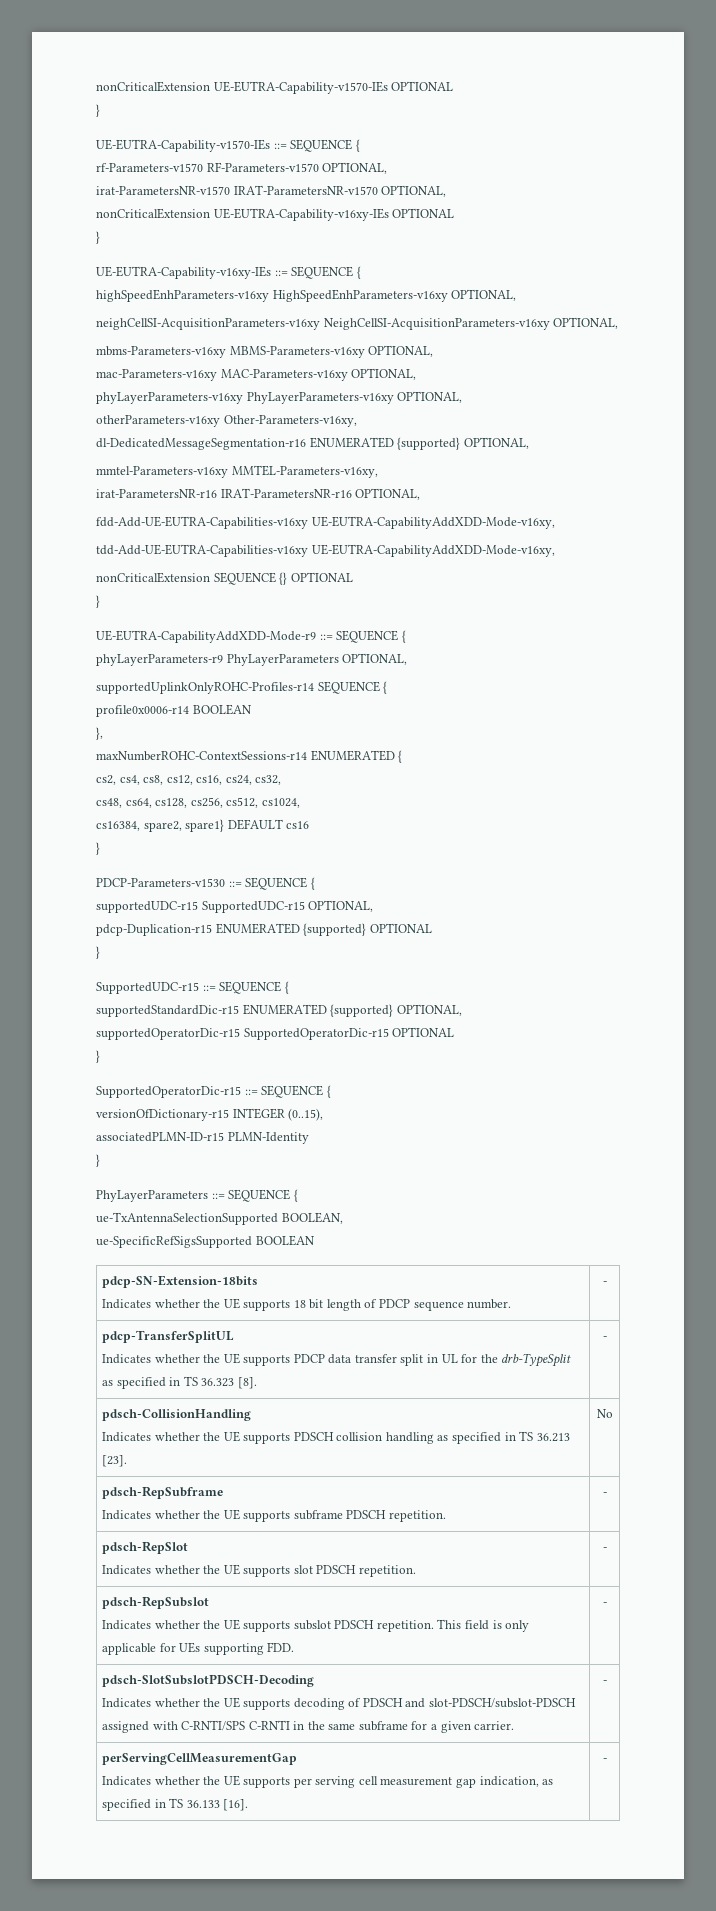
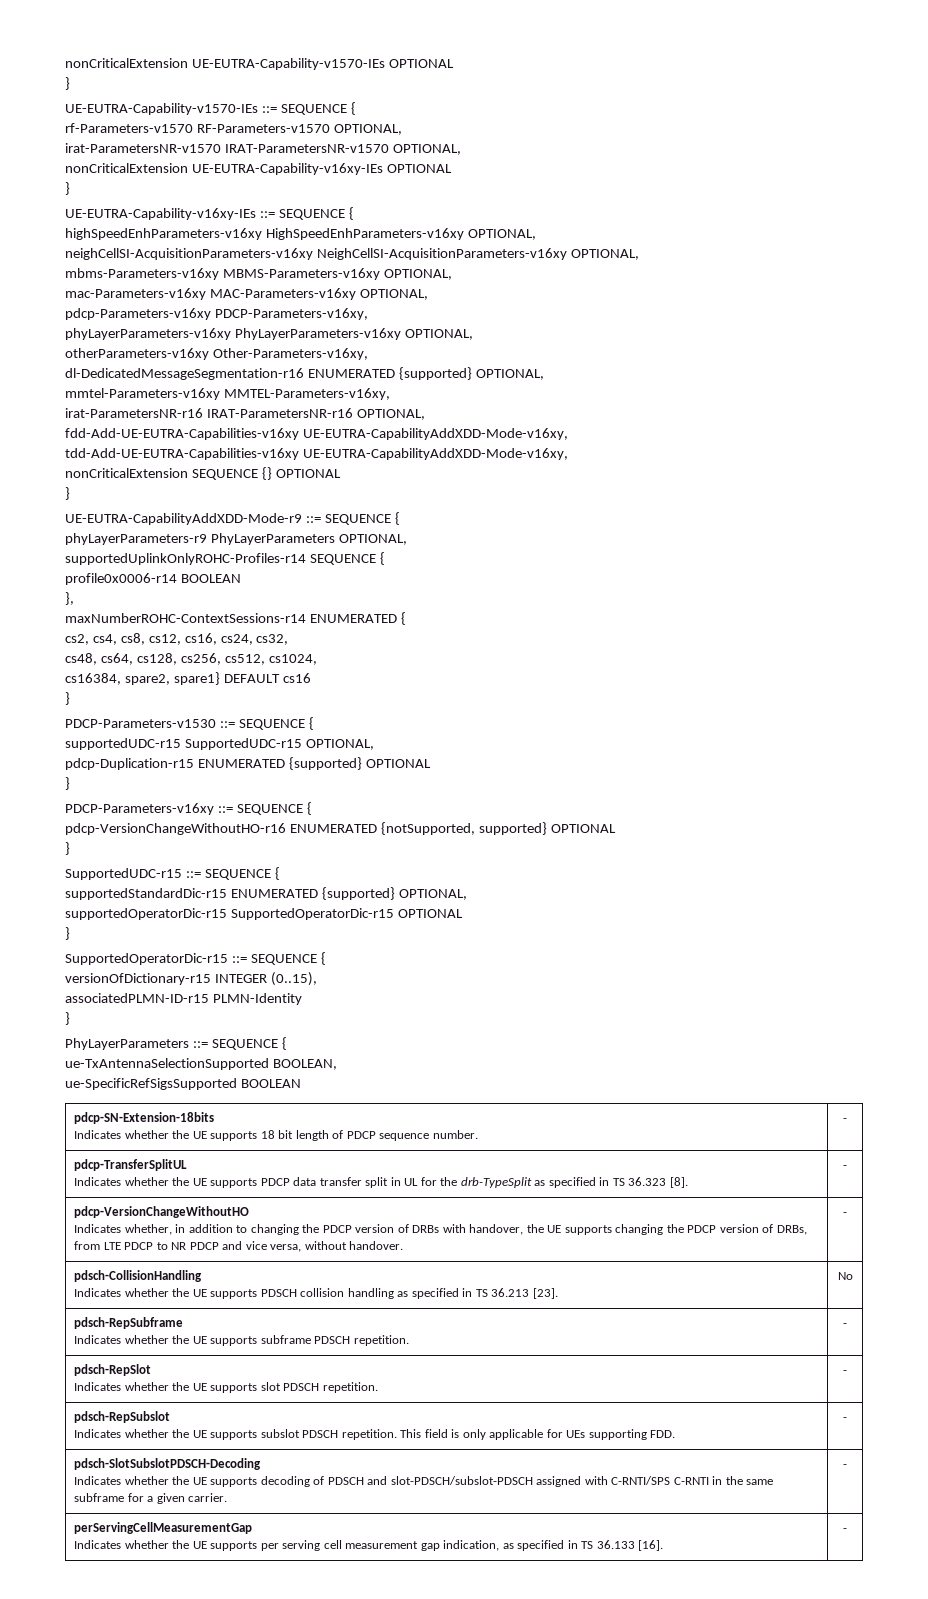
+ pdcp-Parameters-v16xy PDCP-Parameters-v16xy,
+ PDCP-Parameters-v16xy ::= SEQUENCE {
+ pdcp-VersionChangeWithoutHO-r16 ENUMERATED {notSupported, supported} OPTIONAL
+ }
+ pdcp-VersionChangeWithoutHO
+ Indicates whether, in addition to changing the PDCP version of DRBs with handover, the UE supports changing the PDCP version of DRBs, from LTE PDCP to NR PDCP and vice versa, without handover. | -

